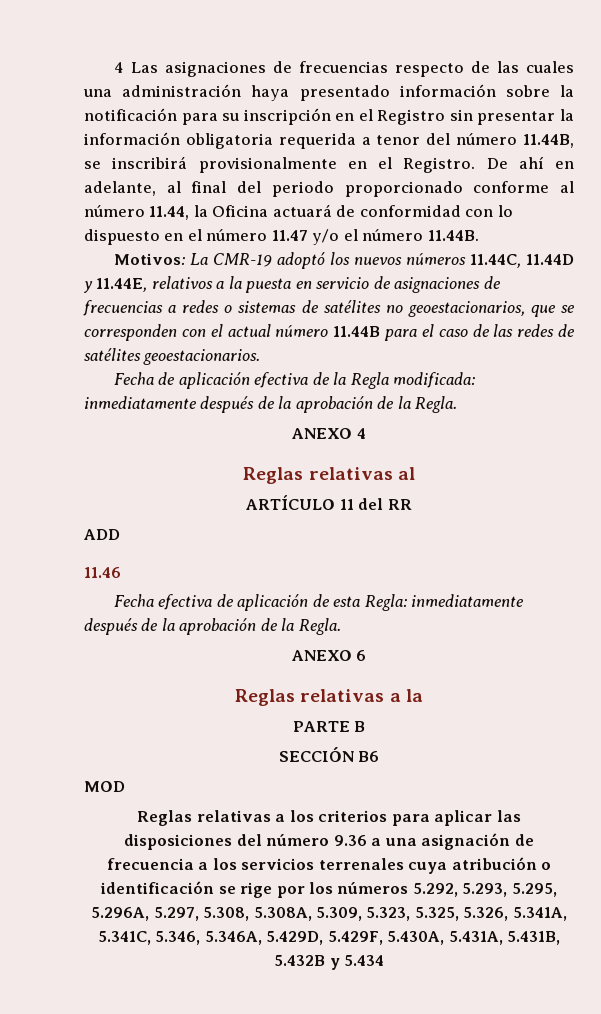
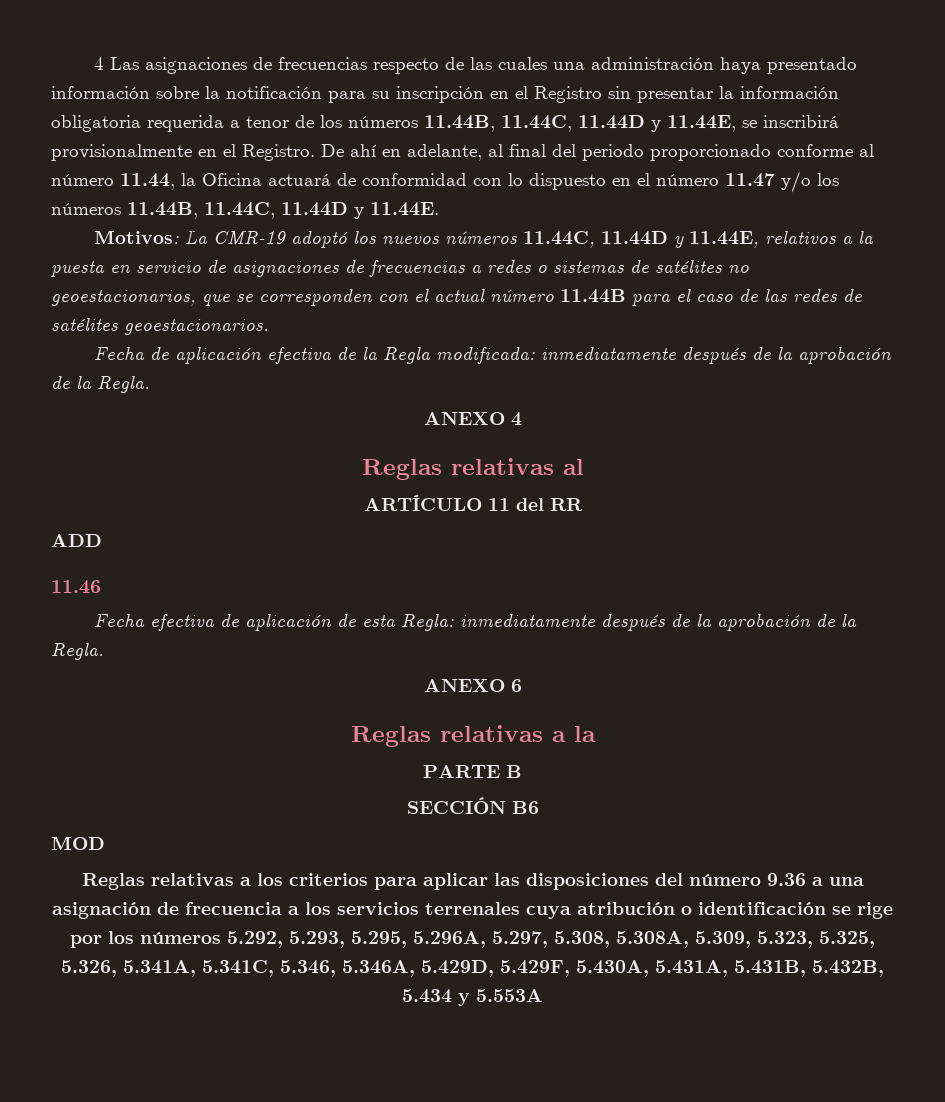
- 4 Las asignaciones de frecuencias respecto de las cuales una administración haya presentado información sobre la notificación para su inscripción en el Registro sin presentar la información obligatoria requerida a tenor del número 11.44B, se inscribirá provisionalmente en el Registro.
+ 4 Las asignaciones de frecuencias respecto de las cuales una administración haya presentado información sobre la notificación para su inscripción en el Registro sin presentar la información obligatoria requerida a tenor de los números 11.44B, 11.44C, 11.44D y 11.44E, se inscribirá provisionalmente en el Registro.
- De ahí en adelante, al final del periodo proporcionado conforme al número 11.44, la Oficina actuará de conformidad con lo dispuesto en el número 11.47 y/o el número 11.44B.
+ De ahí en adelante, al final del periodo proporcionado conforme al número 11.44, la Oficina actuará de conformidad con lo dispuesto en el número 11.47 y/o los números 11.44B, 11.44C, 11.44D y 11.44E.
- Reglas relativas a los criterios para aplicar las disposiciones del número 9.36 a una asignación de frecuencia a los servicios terrenales cuya atribución o identificación se rige por los números 5.292, 5.293, 5.295, 5.296A, 5.297, 5.308, 5.308A, 5.309, 5.323, 5.325, 5.326, 5.341A, 5.341C, 5.346, 5.346A, 5.429D, 5.429F, 5.430A, 5.431A, 5.431B, 5.432B y 5.434
+ Reglas relativas a los criterios para aplicar las disposiciones del número 9.36 a una asignación de frecuencia a los servicios terrenales cuya atribución o identificación se rige por los números 5.292, 5.293, 5.295, 5.296A, 5.297, 5.308, 5.308A, 5.309, 5.323, 5.325, 5.326, 5.341A, 5.341C, 5.346, 5.346A, 5.429D, 5.429F, 5.430A, 5.431A, 5.431B, 5.432B, 5.434 y 5.553A

